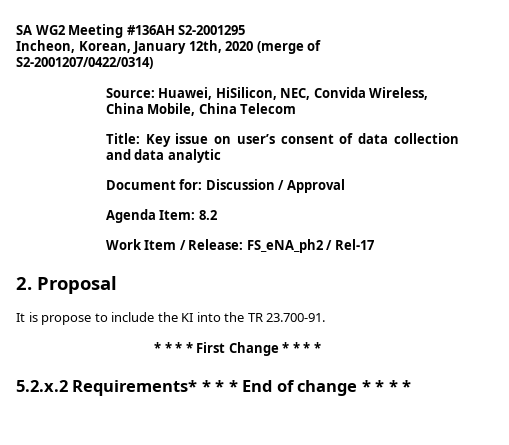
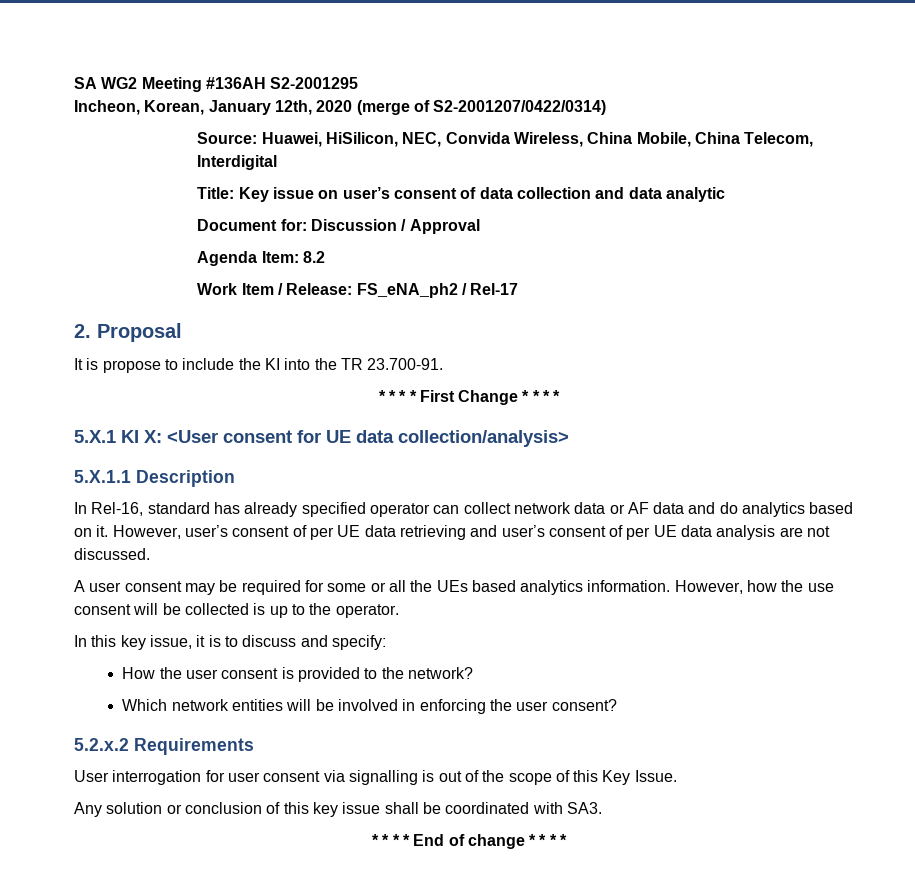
- Source: Huawei, HiSilicon, NEC, Convida Wireless, China Mobile, China Telecom
+ Source: Huawei, HiSilicon, NEC, Convida Wireless, China Mobile, China Telecom, Interdigital
- 5.2.x.2 Requirements* * * * End of change * * * *
+ 5.X.1 KI X: <User consent for UE data collection/analysis>
+ 5.X.1.1 Description
+ In Rel-16, standard has already specified operator can collect network data or AF data and do analytics based on it. However, user’s consent of per UE data retrieving and user’s consent of per UE data analysis are not discussed.
+ A user consent may be required for some or all the UEs based analytics information. However, how the use consent will be collected is up to the operator.
+ In this key issue, it is to discuss and specify:
+ How the user consent is provided to the network?
+ Which network entities will be involved in enforcing the user consent?
+ 5.2.x.2 Requirements
+ User interrogation for user consent via signalling is out of the scope of this Key Issue.
+ Any solution or conclusion of this key issue shall be coordinated with SA3.
+ * * * * End of change * * * *

